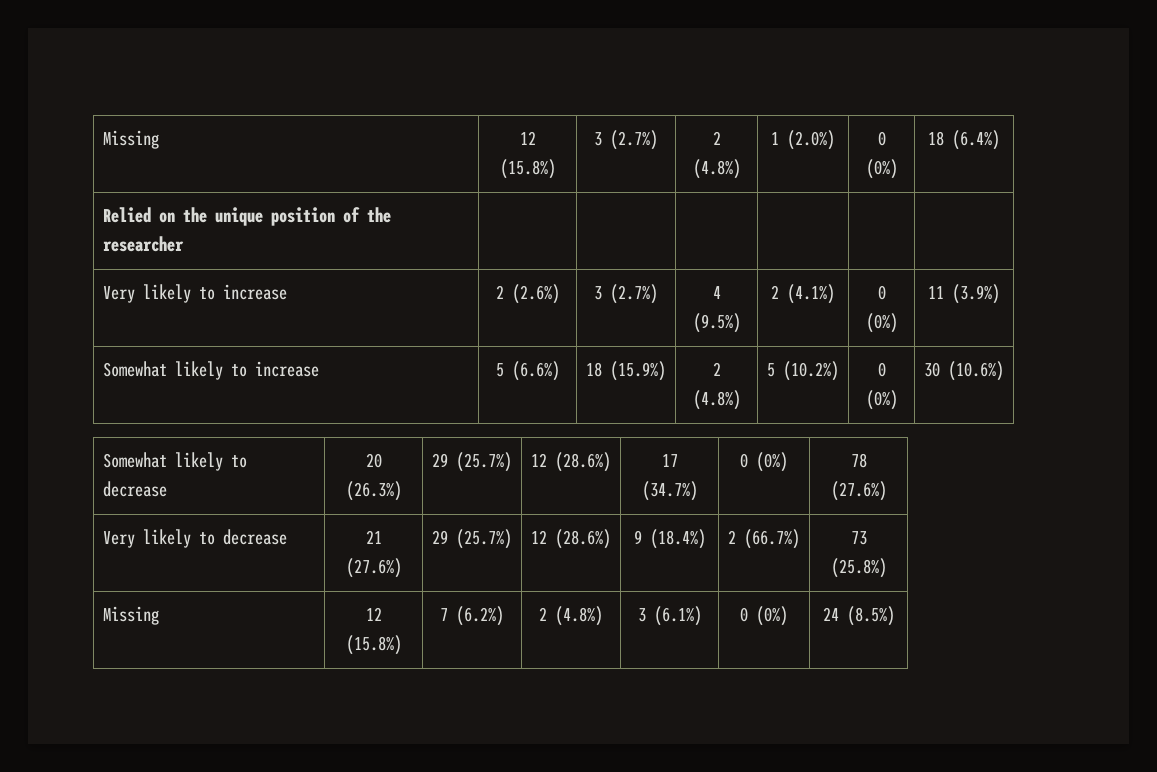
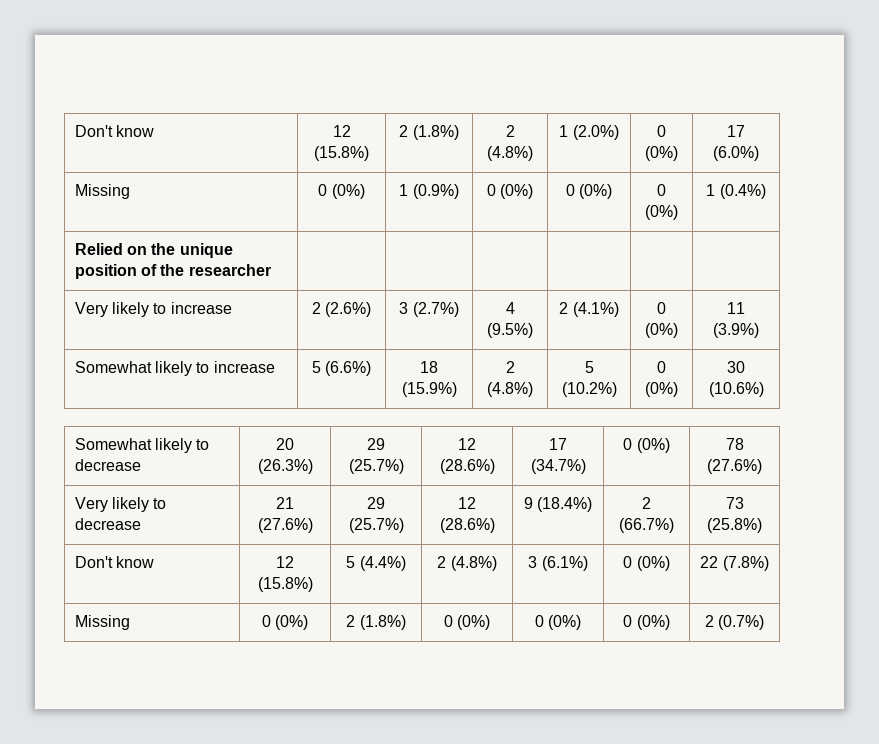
- Missing | 12 (15.8%) | 3 (2.7%) | 2 (4.8%) | 1 (2.0%) | 0 (0%) | 18 (6.4%)
+ Don't know | 12 (15.8%) | 2 (1.8%) | 2 (4.8%) | 1 (2.0%) | 0 (0%) | 17 (6.0%)
+ Missing | 0 (0%) | 1 (0.9%) | 0 (0%) | 0 (0%) | 0 (0%) | 1 (0.4%)
- Missing | 12 (15.8%) | 7 (6.2%) | 2 (4.8%) | 3 (6.1%) | 0 (0%) | 24 (8.5%)
+ Don't know | 12 (15.8%) | 5 (4.4%) | 2 (4.8%) | 3 (6.1%) | 0 (0%) | 22 (7.8%)
+ Missing | 0 (0%) | 2 (1.8%) | 0 (0%) | 0 (0%) | 0 (0%) | 2 (0.7%)

